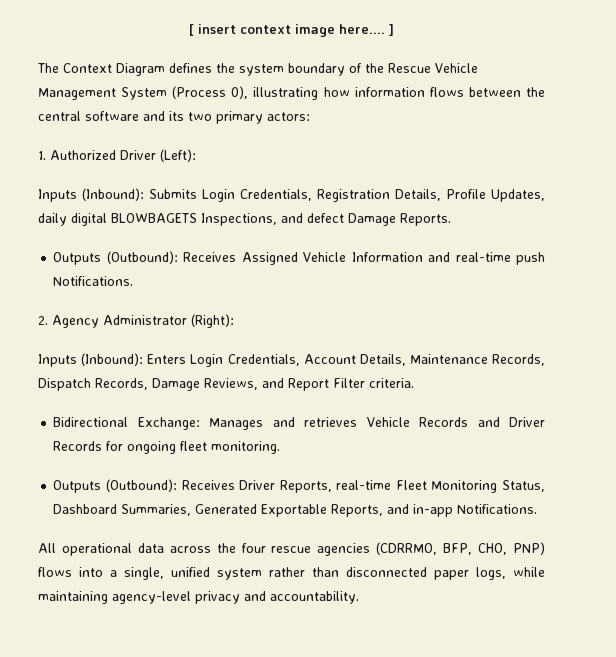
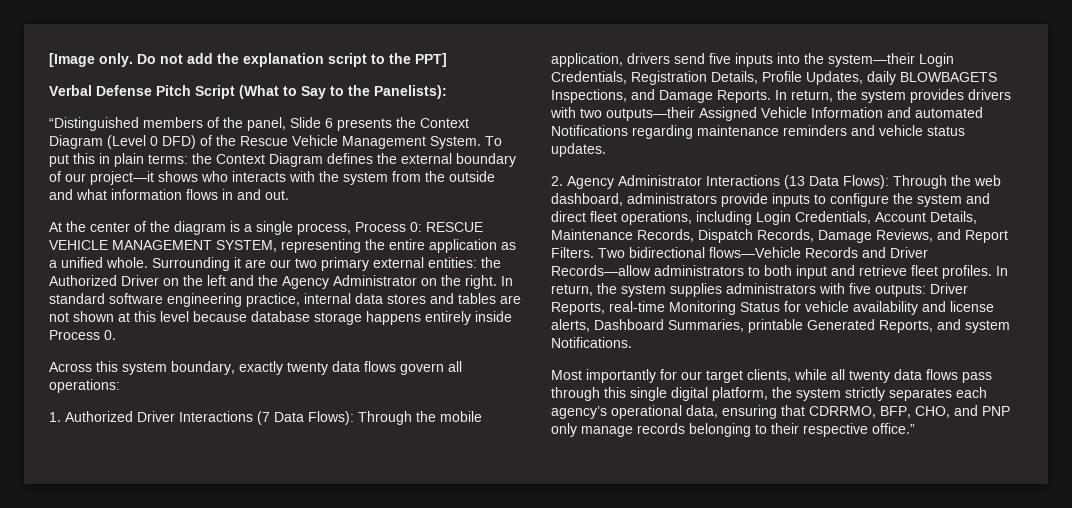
- [ insert context image here.... ]
- The Context Diagram defines the system boundary of the Rescue Vehicle Management System (Process 0), illustrating how information flows between the central software and its two primary actors:
- 1. Authorized Driver (Left):
- Inputs (Inbound): Submits Login Credentials, Registration Details, Profile Updates, daily digital BLOWBAGETS Inspections, and defect Damage Reports.
- Outputs (Outbound): Receives Assigned Vehicle Information and real-time push Notifications.
- 2. Agency Administrator (Right):
- Inputs (Inbound): Enters Login Credentials, Account Details, Maintenance Records, Dispatch Records, Damage Reviews, and Report Filter criteria.
- Bidirectional Exchange: Manages and retrieves Vehicle Records and Driver Records for ongoing fleet monitoring.
- Outputs (Outbound): Receives Driver Reports, real-time Fleet Monitoring Status, Dashboard Summaries, Generated Exportable Reports, and in-app Notifications.
- All operational data across the four rescue agencies (CDRRMO, BFP, CHO, PNP) flows into a single, unified system rather than disconnected paper logs, while maintaining agency-level privacy and accountability.
+ [Image only. Do not add the explanation script to the PPT]
+ Verbal Defense Pitch Script (What to Say to the Panelists):
+ “Distinguished members of the panel, Slide 6 presents the Context Diagram (Level 0 DFD) of the Rescue Vehicle Management System. To put this in plain terms: the Context Diagram defines the external boundary of our project—it shows who interacts with the system from the outside and what information flows in and out.
+ At the center of the diagram is a single process, Process 0: RESCUE VEHICLE MANAGEMENT SYSTEM, representing the entire application as a unified whole. Surrounding it are our two primary external entities: the Authorized Driver on the left and the Agency Administrator on the right. In standard software engineering practice, internal data stores and tables are not shown at this level because database storage happens entirely inside Process 0.
+ Across this system boundary, exactly twenty data flows govern all operations:
+ 1. Authorized Driver Interactions (7 Data Flows): Through the mobile application, drivers send five inputs into the system—their Login Credentials, Registration Details, Profile Updates, daily BLOWBAGETS Inspections, and Damage Reports. In return, the system provides drivers with two outputs—their Assigned Vehicle Information and automated Notifications regarding maintenance reminders and vehicle status updates.
+ 2. Agency Administrator Interactions (13 Data Flows): Through the web dashboard, administrators provide inputs to configure the system and direct fleet operations, including Login Credentials, Account Details, Maintenance Records, Dispatch Records, Damage Reviews, and Report Filters. Two bidirectional flows—Vehicle Records and Driver Records—allow administrators to both input and retrieve fleet profiles. In return, the system supplies administrators with five outputs: Driver Reports, real-time Monitoring Status for vehicle availability and license alerts, Dashboard Summaries, printable Generated Reports, and system Notifications.
+ Most importantly for our target clients, while all twenty data flows pass through this single digital platform, the system strictly separates each agency’s operational data, ensuring that CDRRMO, BFP, CHO, and PNP only manage records belonging to their respective office.”

